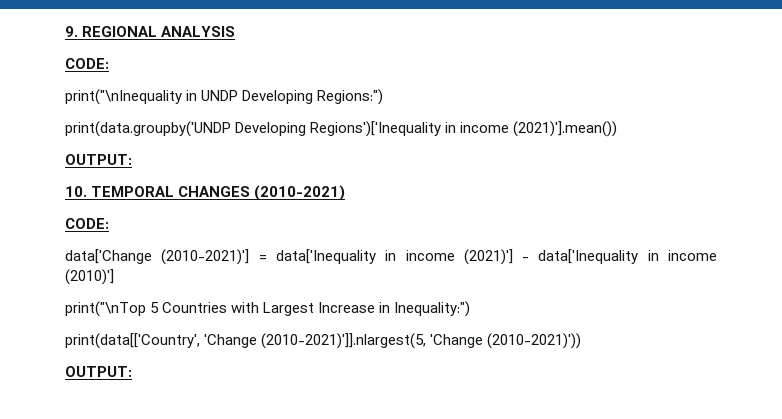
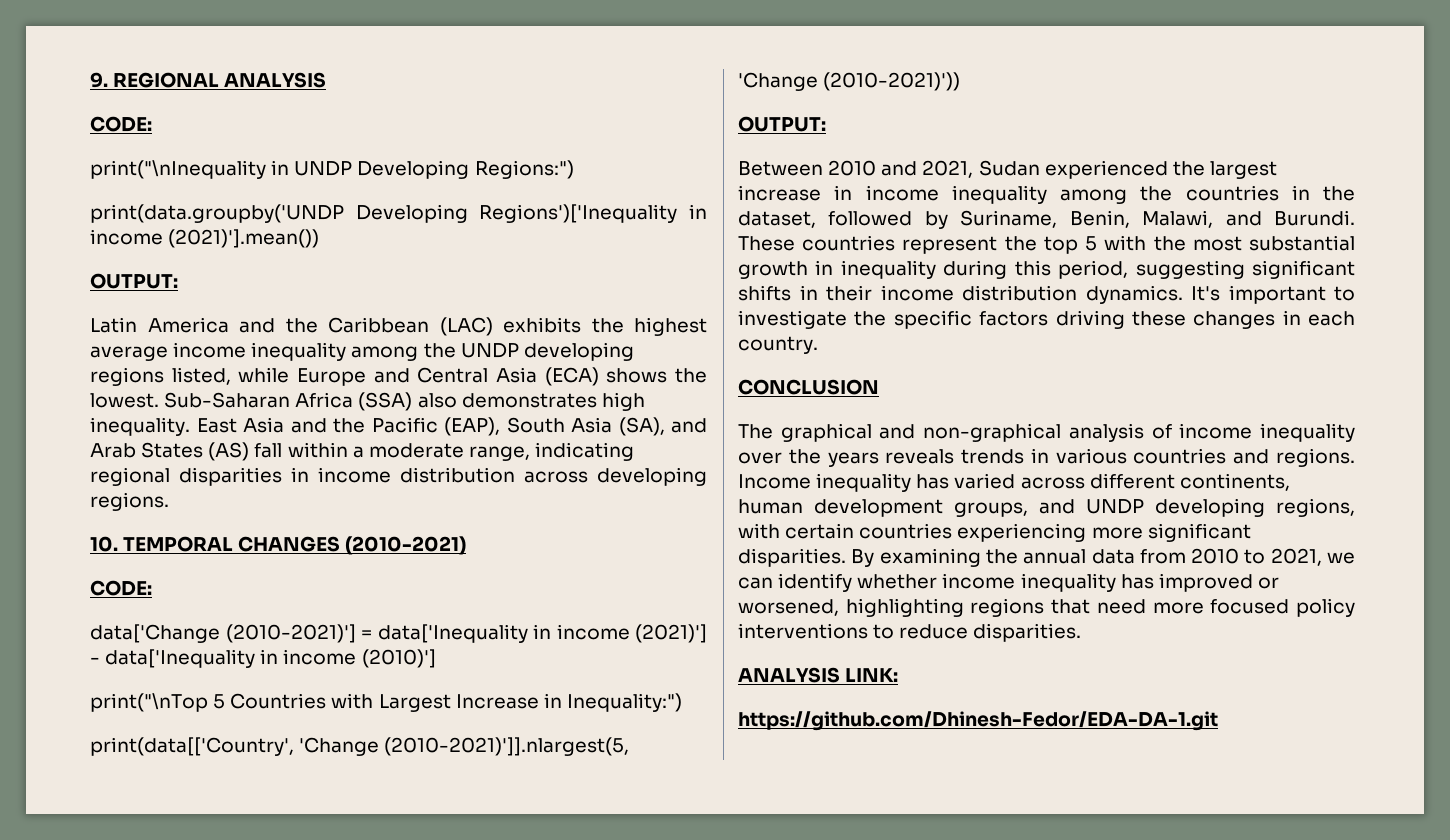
+ Latin America and the Caribbean (LAC) exhibits the highest average income inequality among the UNDP developing regions listed, while Europe and Central Asia (ECA) shows the lowest. Sub-Saharan Africa (SSA) also demonstrates high inequality. East Asia and the Pacific (EAP), South Asia (SA), and Arab States (AS) fall within a moderate range, indicating regional disparities in income distribution across developing regions.
+ Between 2010 and 2021, Sudan experienced the largest increase in income inequality among the countries in the dataset, followed by Suriname, Benin, Malawi, and Burundi. These countries represent the top 5 with the most substantial growth in inequality during this period, suggesting significant shifts in their income distribution dynamics. It's important to investigate the specific factors driving these changes in each country.
+ CONCLUSION
+ The graphical and non-graphical analysis of income inequality over the years reveals trends in various countries and regions. Income inequality has varied across different continents, human development groups, and UNDP developing regions, with certain countries experiencing more significant disparities. By examining the annual data from 2010 to 2021, we can identify whether income inequality has improved or worsened, highlighting regions that need more focused policy interventions to reduce disparities.
+ ANALYSIS LINK:
+ https://github.com/Dhinesh-Fedor/EDA-DA-1.git

